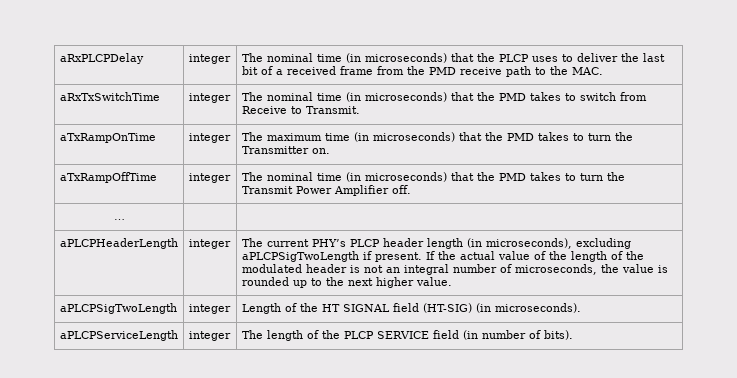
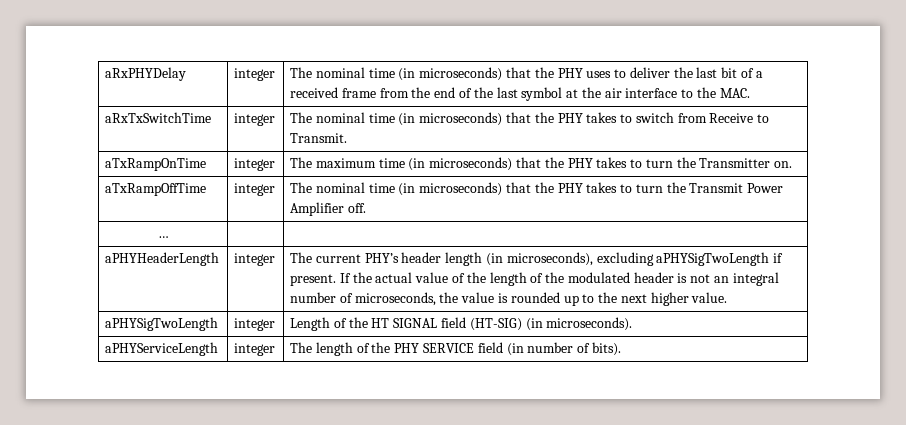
- aRxPLCPDelay | integer | The nominal time (in microseconds) that the PLCP uses to deliver the last bit of a received frame from the PMD receive path to the MAC.
+ aRxPHYDelay | integer | The nominal time (in microseconds) that the PHY uses to deliver the last bit of a received frame from the end of the last symbol at the air interface to the MAC.
- aRxTxSwitchTime | integer | The nominal time (in microseconds) that the PMD takes to switch from Receive to Transmit.
+ aRxTxSwitchTime | integer | The nominal time (in microseconds) that the PHY takes to switch from Receive to Transmit.
- aTxRampOnTime | integer | The maximum time (in microseconds) that the PMD takes to turn the Transmitter on.
+ aTxRampOnTime | integer | The maximum time (in microseconds) that the PHY takes to turn the Transmitter on.
- aTxRampOffTime | integer | The nominal time (in microseconds) that the PMD takes to turn the Transmit Power Amplifier off.
+ aTxRampOffTime | integer | The nominal time (in microseconds) that the PHY takes to turn the Transmit Power Amplifier off.
- aPLCPHeaderLength
+ aPHYHeaderLength
- The current PHY’s PLCP header length (in microseconds), excluding aPLCPSigTwoLength if present.
+ The current PHY’s header length (in microseconds), excluding aPHYSigTwoLength if present.
- aPLCPSigTwoLength | integer | Length of the HT SIGNAL field (HT-SIG) (in microseconds).
+ aPHYSigTwoLength | integer | Length of the HT SIGNAL field (HT-SIG) (in microseconds).
- aPLCPServiceLength | integer | The length of the PLCP SERVICE field (in number of bits).
+ aPHYServiceLength | integer | The length of the PHY SERVICE field (in number of bits).

